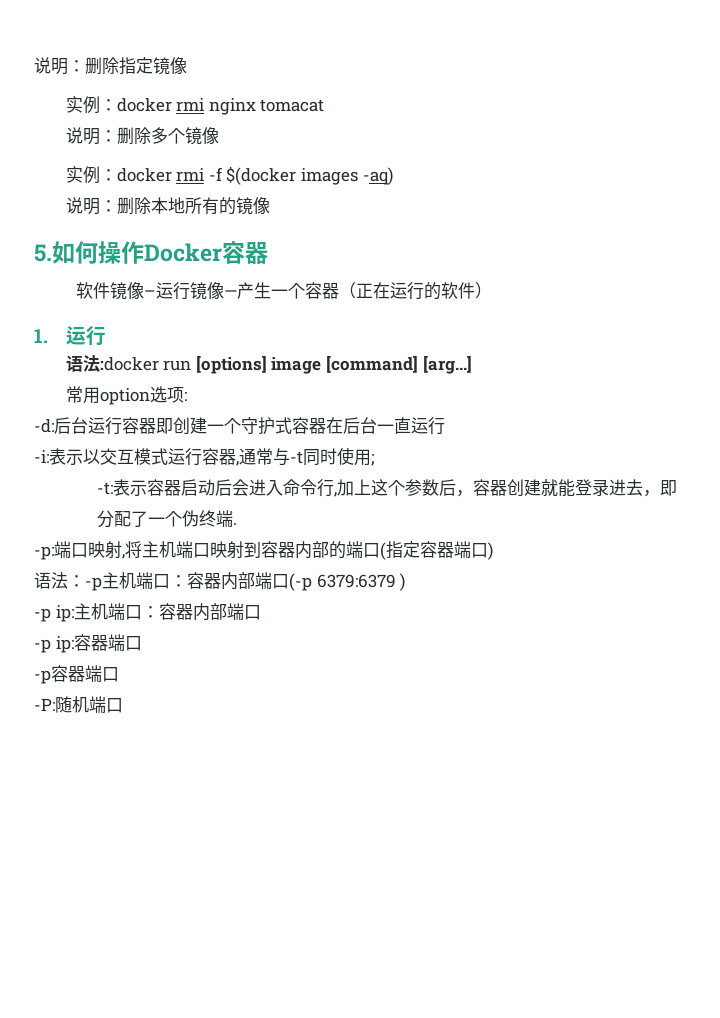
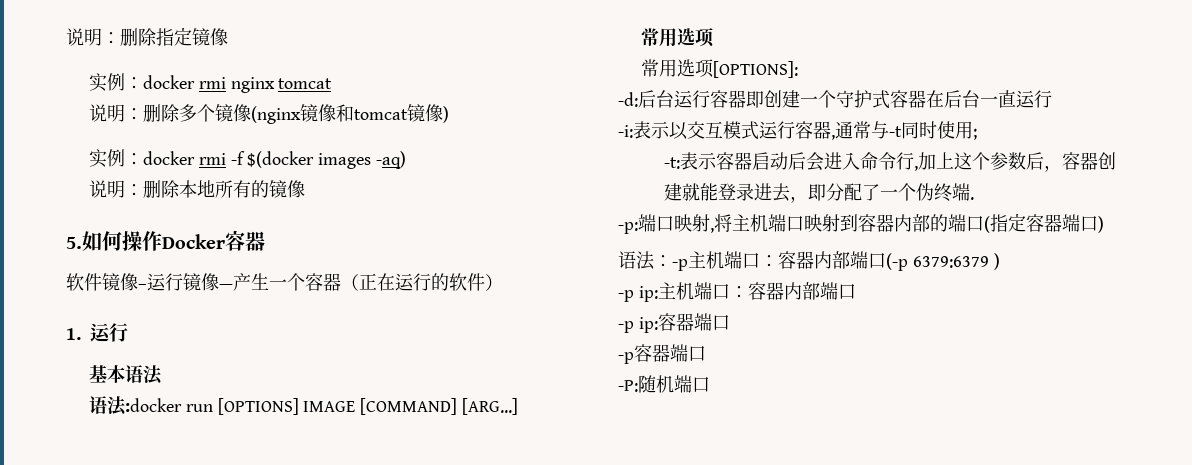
- 实例：docker rmi nginx tomacat
+ 实例：docker rmi nginx tomcat
- 说明：删除多个镜像
+ 说明：删除多个镜像(nginx镜像和tomcat镜像)
+ 基本语法
- 语法:docker run [options] image [command] [arg...]
- 常用option选项:
+ 语法:docker run [OPTIONS] IMAGE [COMMAND] [ARG...]
+ 常用选项
+ 常用选项[OPTIONS]:

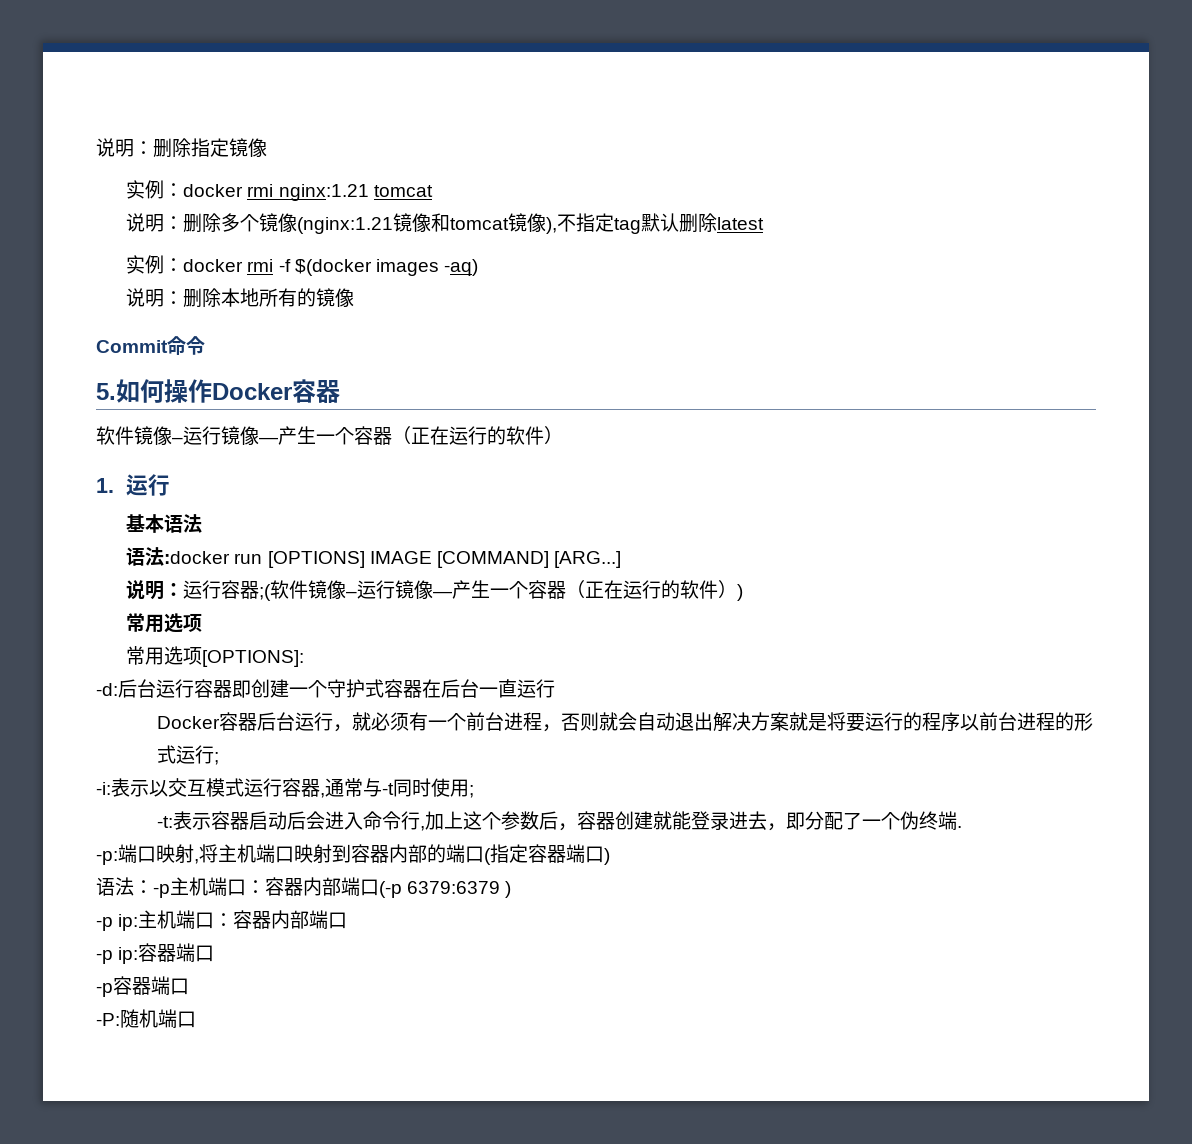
- 实例：docker rmi nginx tomcat
+ 实例：docker rmi nginx:1.21 tomcat
- 说明：删除多个镜像(nginx镜像和tomcat镜像)
+ 说明：删除多个镜像(nginx:1.21镜像和tomcat镜像),不指定tag默认删除latest
+ Commit命令
+ 说明：运行容器;(软件镜像–运行镜像—产生一个容器（正在运行的软件）)
+ Docker容器后台运行，就必须有一个前台进程，否则就会自动退出解决方案就是将要运行的程序以前台进程的形式运行;

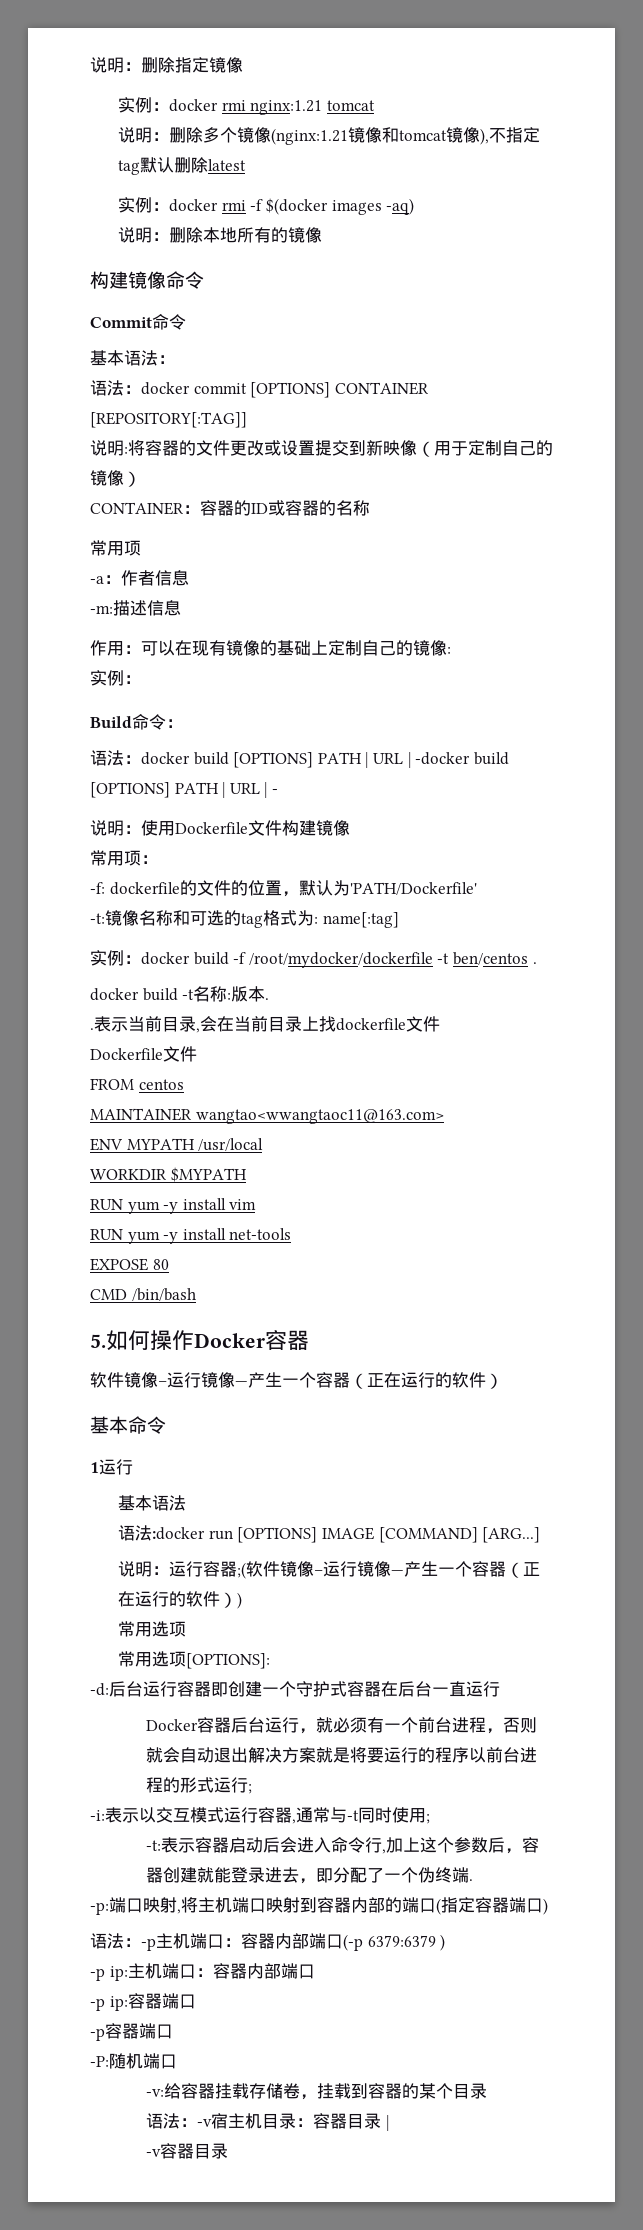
+ 构建镜像命令
+ 基本语法：
+ 语法：docker commit [OPTIONS] CONTAINER [REPOSITORY[:TAG]]
+ 说明:将容器的文件更改或设置提交到新映像（用于定制自己的镜像）
+ CONTAINER：容器的ID或容器的名称
+ 常用项
+ -a：作者信息
+ -m:描述信息
+ 作用：可以在现有镜像的基础上定制自己的镜像:
+ 实例：
+ Build命令：
+ 语法：docker build [OPTIONS] PATH | URL | -docker build [OPTIONS] PATH | URL | -
+ 说明：使用Dockerfile文件构建镜像
+ 常用项：
+ -f: dockerfile的文件的位置，默认为'PATH/Dockerfile'
+ -t:镜像名称和可选的tag格式为: name[:tag]
+ 实例：docker build -f /root/mydocker/dockerfile -t ben/centos .
+ docker build -t名称:版本.
+ .表示当前目录,会在当前目录上找dockerfile文件
+ Dockerfile文件
+ FROM centos
+ MAINTAINER wangtao<wwangtaoc11@163.com>
+ ENV MYPATH /usr/local
+ WORKDIR $MYPATH
+ RUN yum -y install vim
+ RUN yum -y install net-tools
+ EXPOSE 80
+ CMD /bin/bash
- 1.运行
+ 基本命令
+ 1运行
+ -v:给容器挂载存储卷，挂载到容器的某个目录
+ 语法：-v宿主机目录：容器目录 |
+ -v容器目录

